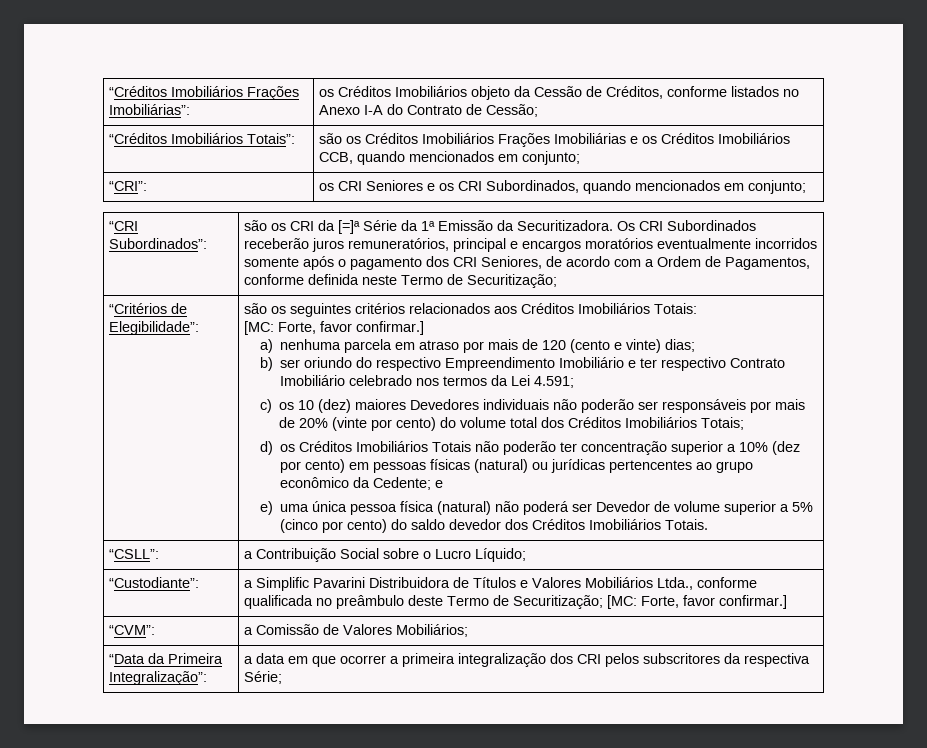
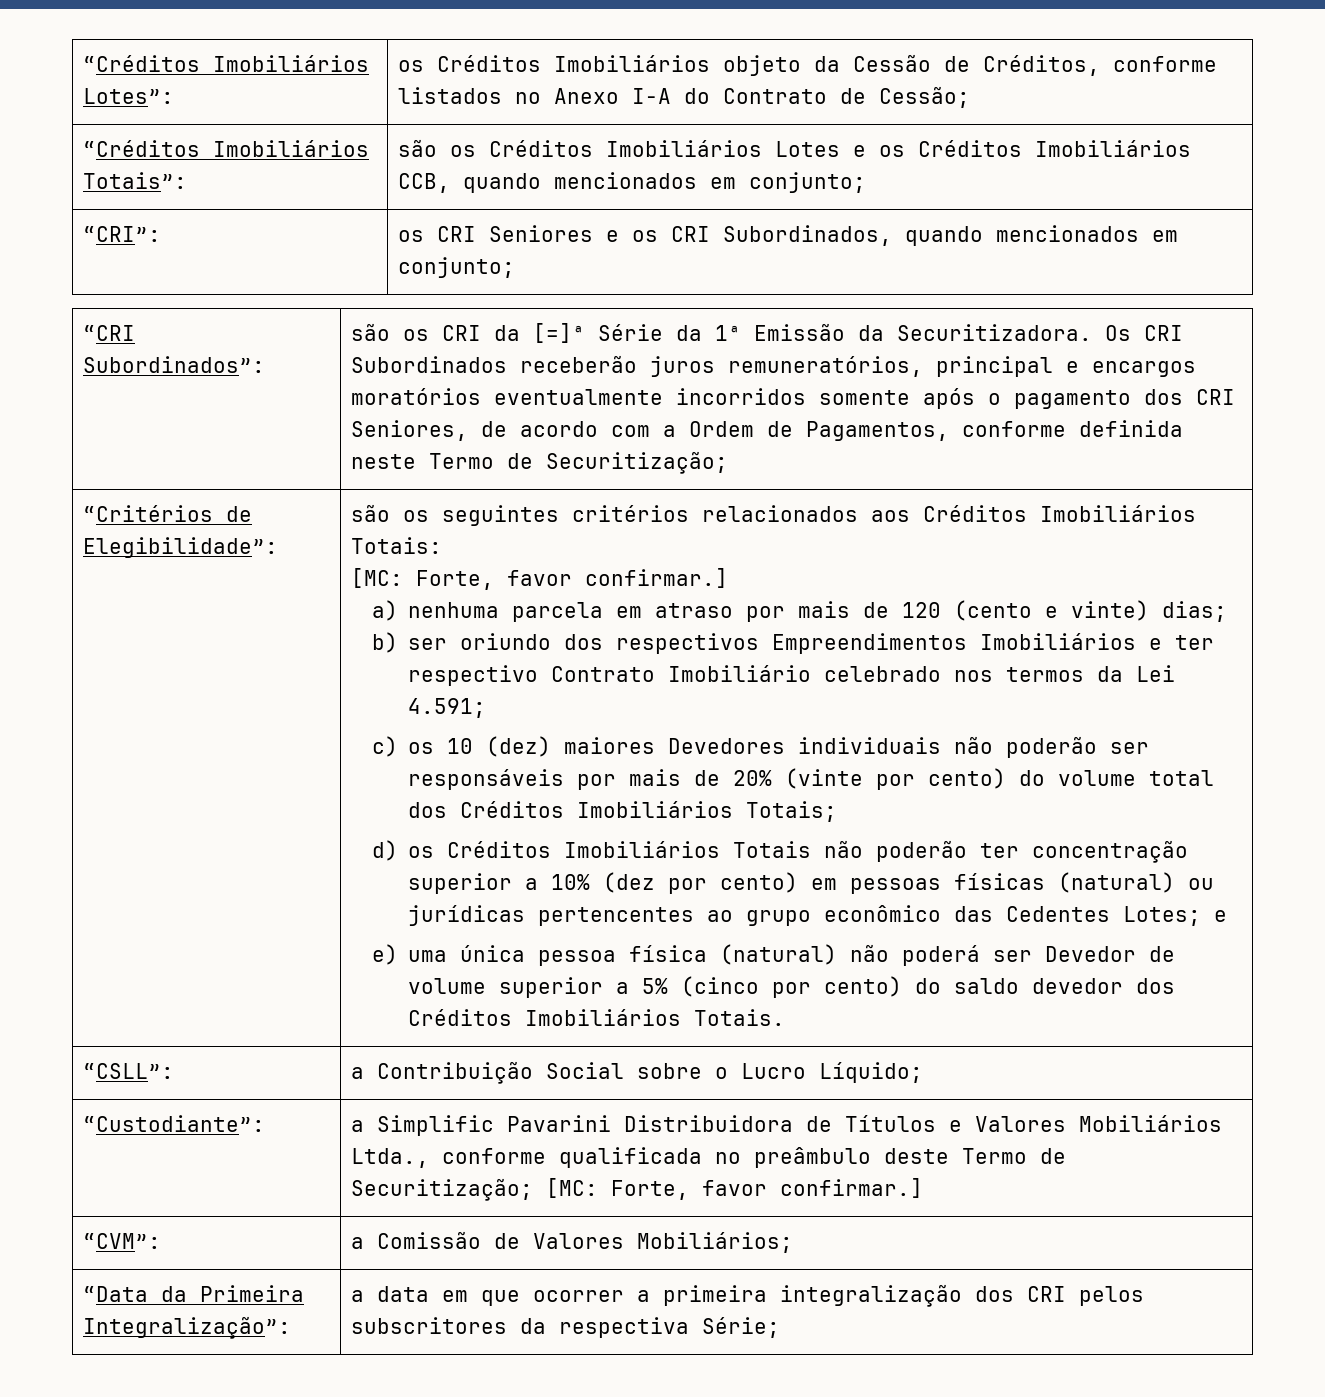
- “Créditos Imobiliários Frações Imobiliárias”: | os Créditos Imobiliários objeto da Cessão de Créditos, conforme listados no Anexo I-A do Contrato de Cessão;
+ “Créditos Imobiliários Lotes”: | os Créditos Imobiliários objeto da Cessão de Créditos, conforme listados no Anexo I-A do Contrato de Cessão;
- “Créditos Imobiliários Totais”: | são os Créditos Imobiliários Frações Imobiliárias e os Créditos Imobiliários CCB, quando mencionados em conjunto;
+ “Créditos Imobiliários Totais”: | são os Créditos Imobiliários Lotes e os Créditos Imobiliários CCB, quando mencionados em conjunto;
- b) ser oriundo do respectivo Empreendimento Imobiliário e ter respectivo Contrato Imobiliário celebrado nos termos da Lei 4.591;
+ b) ser oriundo dos respectivos Empreendimentos Imobiliários e ter respectivo Contrato Imobiliário celebrado nos termos da Lei 4.591;
- d) os Créditos Imobiliários Totais não poderão ter concentração superior a 10% (dez por cento) em pessoas físicas (natural) ou jurídicas pertencentes ao grupo econômico da Cedente; e
+ d) os Créditos Imobiliários Totais não poderão ter concentração superior a 10% (dez por cento) em pessoas físicas (natural) ou jurídicas pertencentes ao grupo econômico das Cedentes Lotes; e

